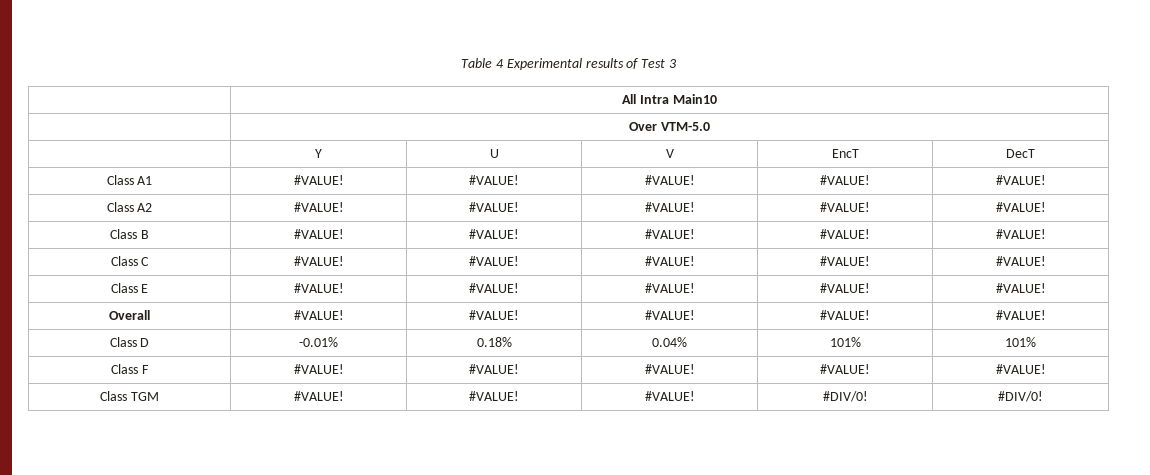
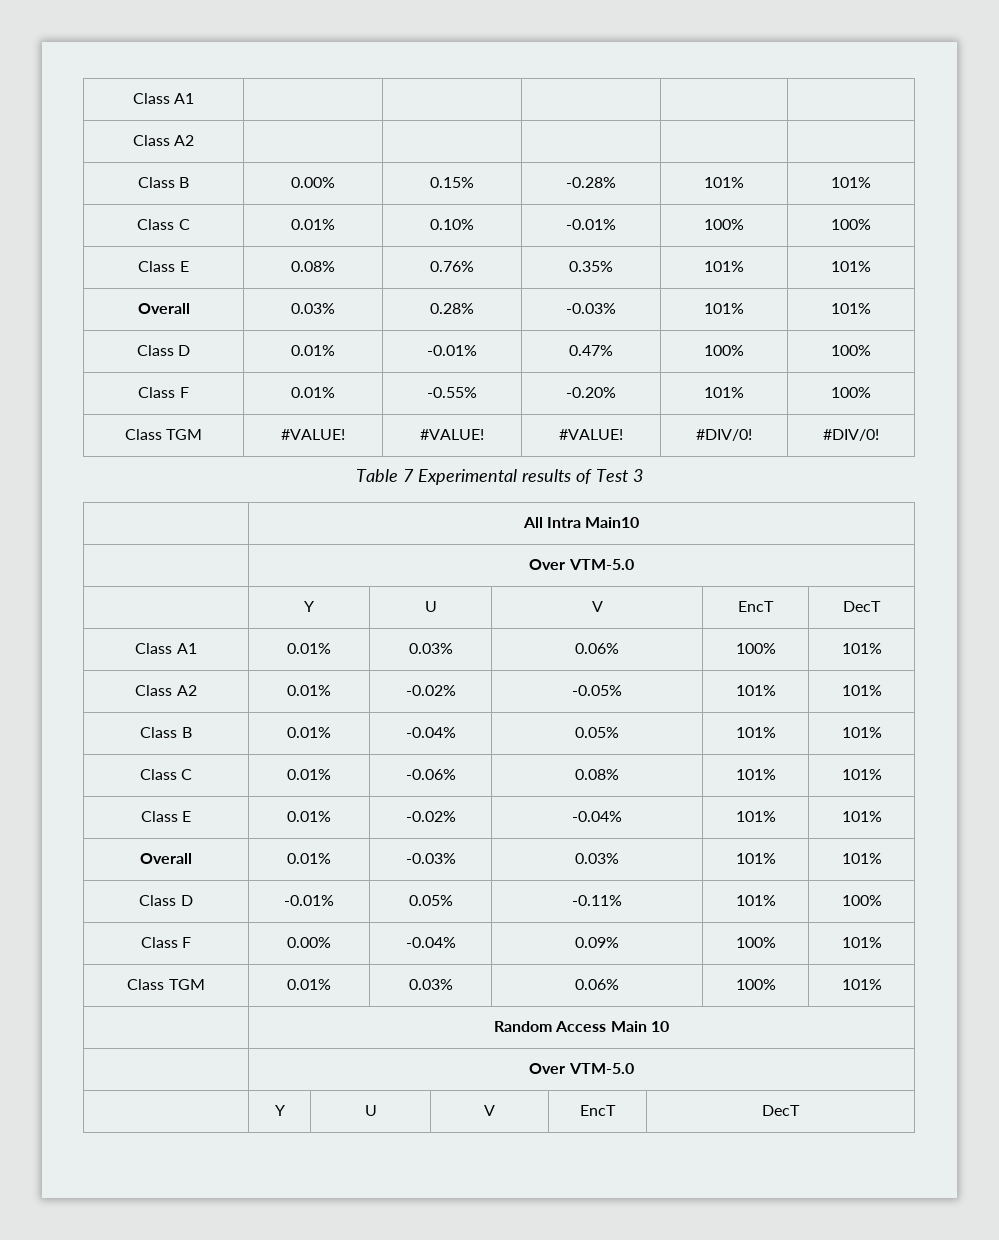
- Table 4 Experimental results of Test 3
+ Class A1 | | | | |
+ Class A2 | | | | |
+ Class B | 0.00% | 0.15% | -0.28% | 101% | 101%
+ Class C | 0.01% | 0.10% | -0.01% | 100% | 100%
+ Class E | 0.08% | 0.76% | 0.35% | 101% | 101%
+ Overall | 0.03% | 0.28% | -0.03% | 101% | 101%
+ Class D | 0.01% | -0.01% | 0.47% | 100% | 100%
+ Class F | 0.01% | -0.55% | -0.20% | 101% | 100%
+ Class TGM | #VALUE! | #VALUE! | #VALUE! | #DIV/0! | #DIV/0!
+ Table 7 Experimental results of Test 3
- Class A1 | #VALUE! | #VALUE! | #VALUE! | #VALUE! | #VALUE!
- Class A2 | #VALUE! | #VALUE! | #VALUE! | #VALUE! | #VALUE!
- Class B | #VALUE! | #VALUE! | #VALUE! | #VALUE! | #VALUE!
- Class C | #VALUE! | #VALUE! | #VALUE! | #VALUE! | #VALUE!
- Class E | #VALUE! | #VALUE! | #VALUE! | #VALUE! | #VALUE!
- Overall | #VALUE! | #VALUE! | #VALUE! | #VALUE! | #VALUE!
+ Class A1 | 0.01% | 0.03% | 0.06% | 100% | 101%
+ Class A2 | 0.01% | -0.02% | -0.05% | 101% | 101%
+ Class B | 0.01% | -0.04% | 0.05% | 101% | 101%
+ Class C | 0.01% | -0.06% | 0.08% | 101% | 101%
+ Class E | 0.01% | -0.02% | -0.04% | 101% | 101%
+ Overall | 0.01% | -0.03% | 0.03% | 101% | 101%
- Class D | -0.01% | 0.18% | 0.04% | 101% | 101%
- Class F | #VALUE! | #VALUE! | #VALUE! | #VALUE! | #VALUE!
- Class TGM | #VALUE! | #VALUE! | #VALUE! | #DIV/0! | #DIV/0!
+ Class D | -0.01% | 0.05% | -0.11% | 101% | 100%
+ Class F | 0.00% | -0.04% | 0.09% | 100% | 101%
+ Class TGM | 0.01% | 0.03% | 0.06% | 100% | 101%
+ | Random Access Main 10
+ | Over VTM-5.0
+ | Y | U | V | EncT | DecT

